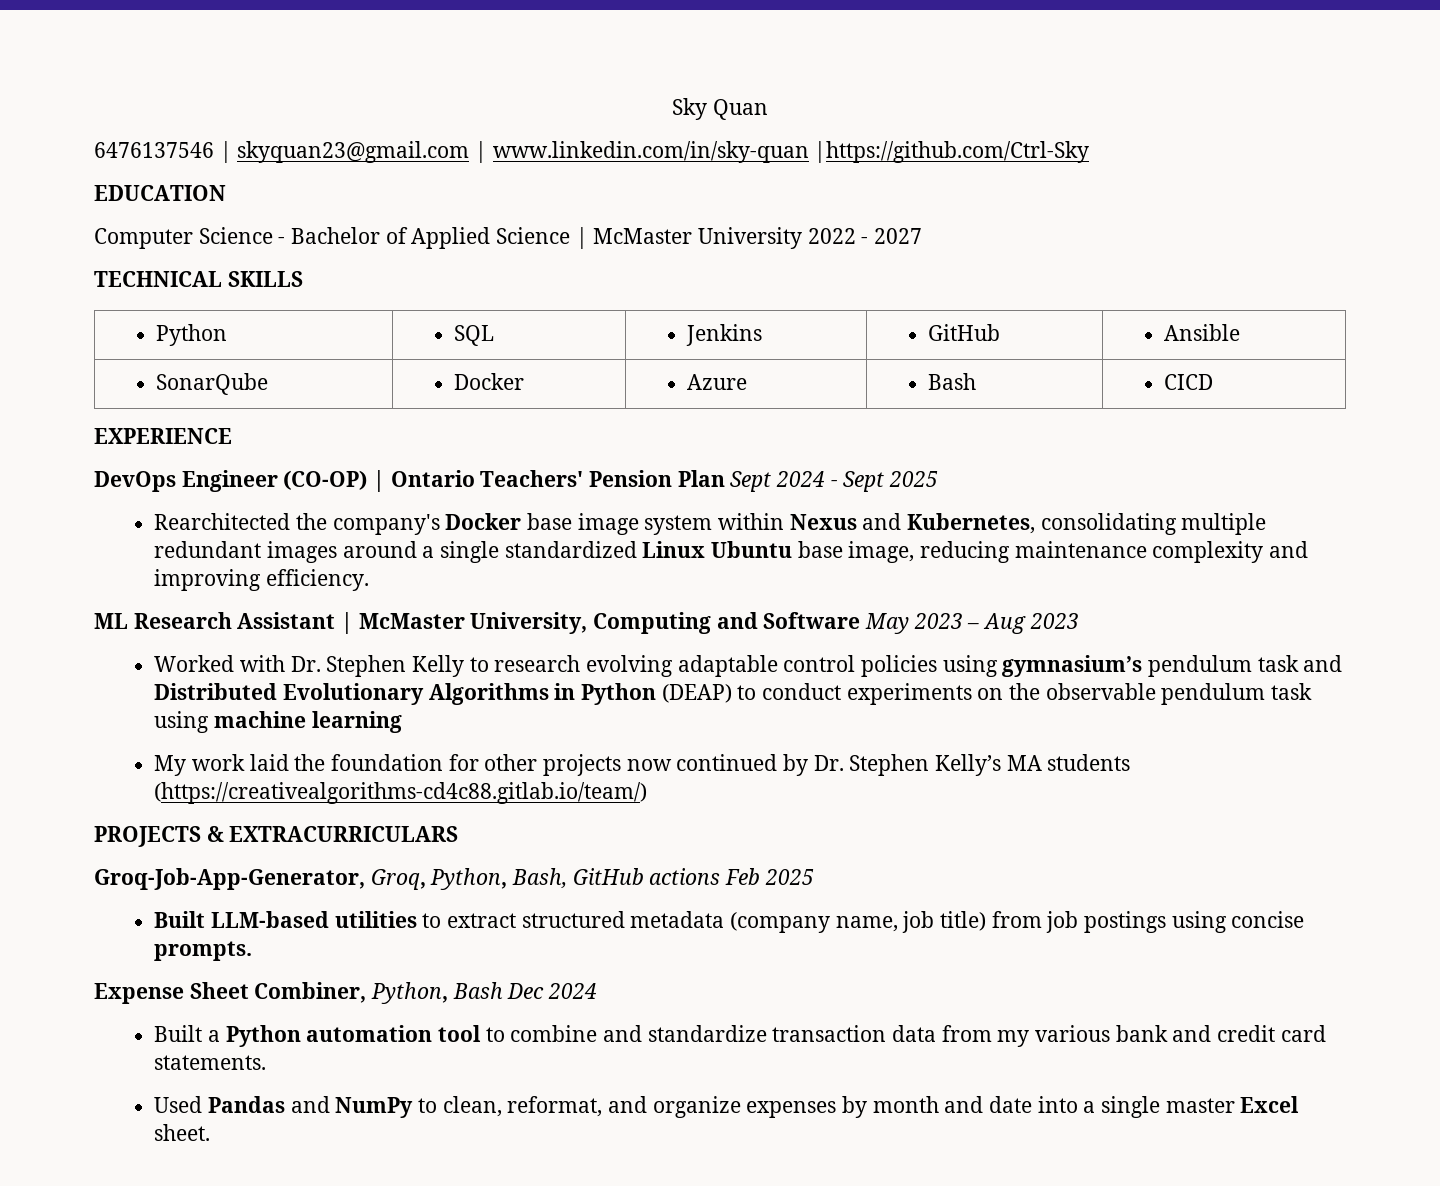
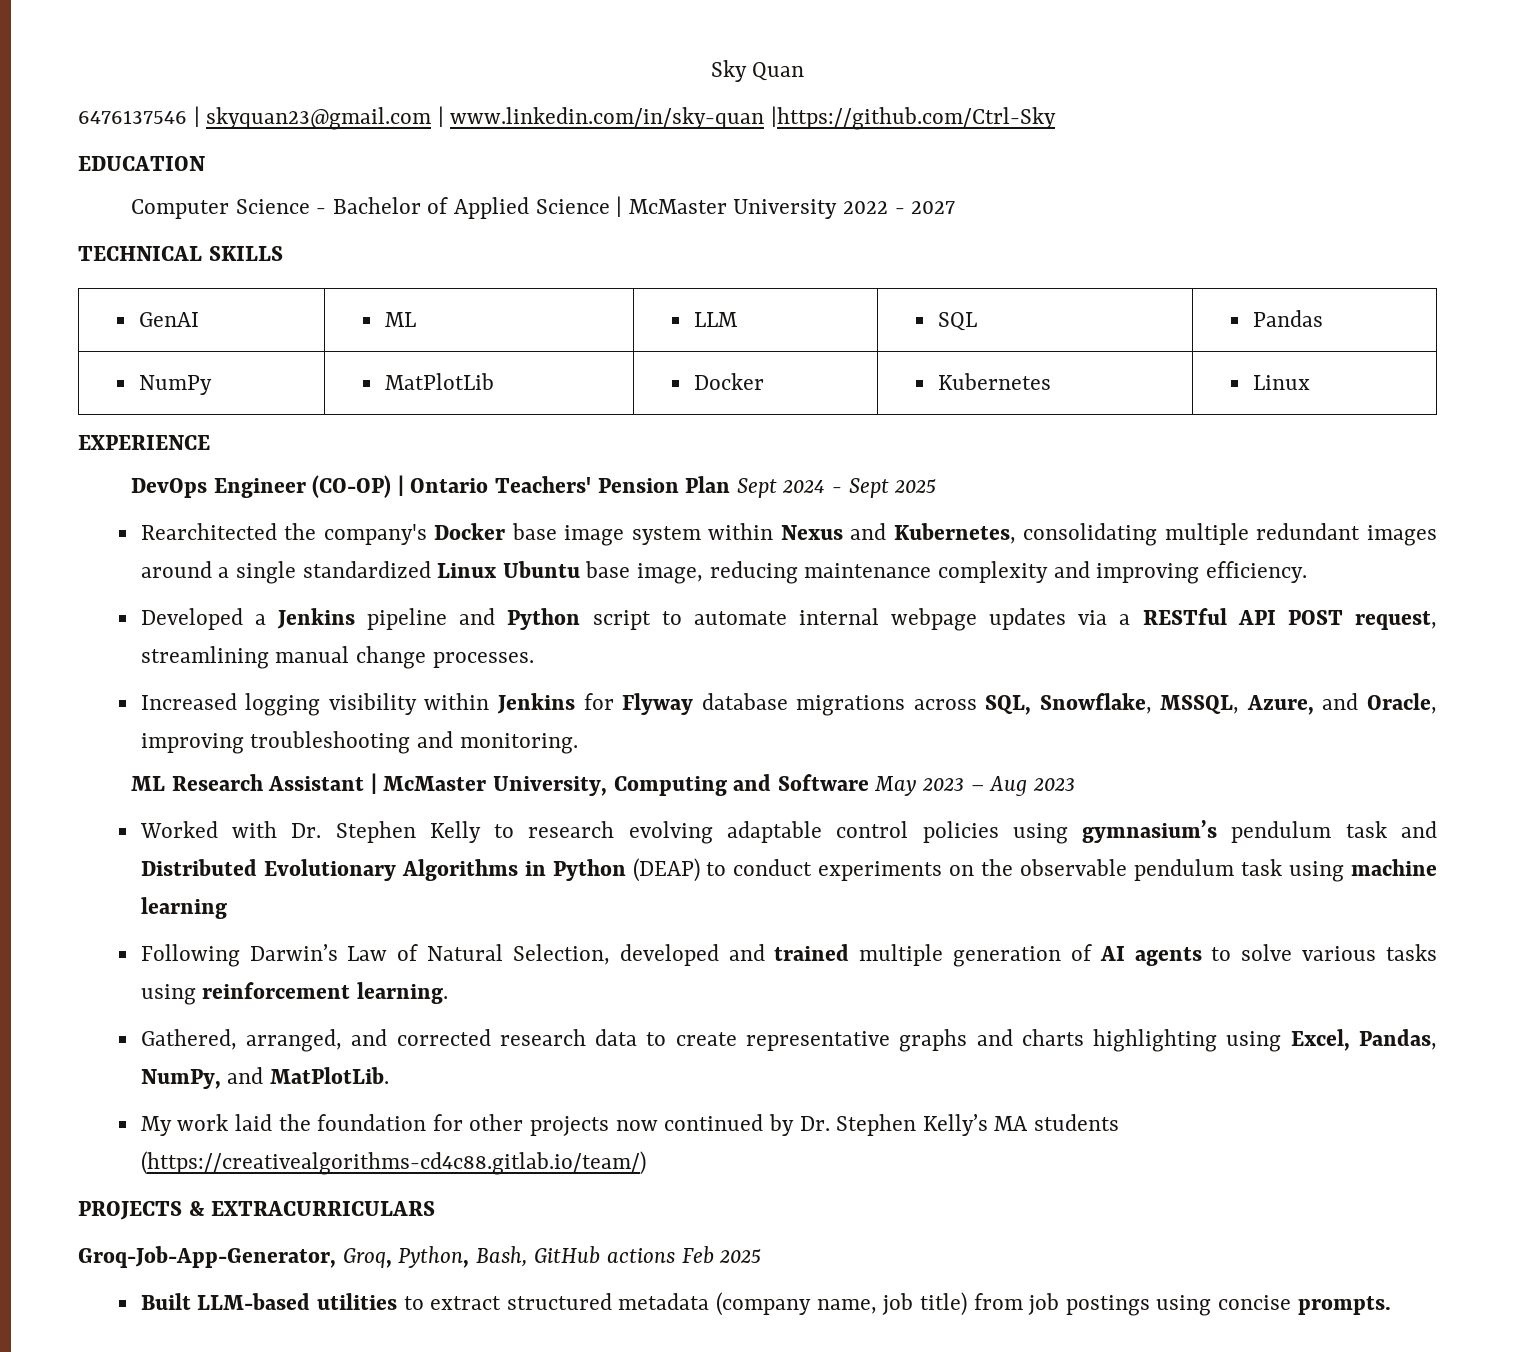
- Python | SQL | Jenkins | GitHub | Ansible
- SonarQube | Docker | Azure | Bash | CICD
+ GenAI | ML | LLM | SQL | Pandas
+ NumPy | MatPlotLib | Docker | Kubernetes | Linux
+ Developed a Jenkins pipeline and Python script to automate internal webpage updates via a RESTful API POST request, streamlining manual change processes.
+ Increased logging visibility within Jenkins for Flyway database migrations across SQL, Snowflake, MSSQL, Azure, and Oracle, improving troubleshooting and monitoring.
+ Following Darwin’s Law of Natural Selection, developed and trained multiple generation of AI agents to solve various tasks using reinforcement learning.
+ Gathered, arranged, and corrected research data to create representative graphs and charts highlighting using Excel, Pandas, NumPy, and MatPlotLib.
- Expense Sheet Combiner, Python, Bash Dec 2024
- Built a Python automation tool to combine and standardize transaction data from my various bank and credit card statements.
- Used Pandas and NumPy to clean, reformat, and organize expenses by month and date into a single master Excel sheet.

